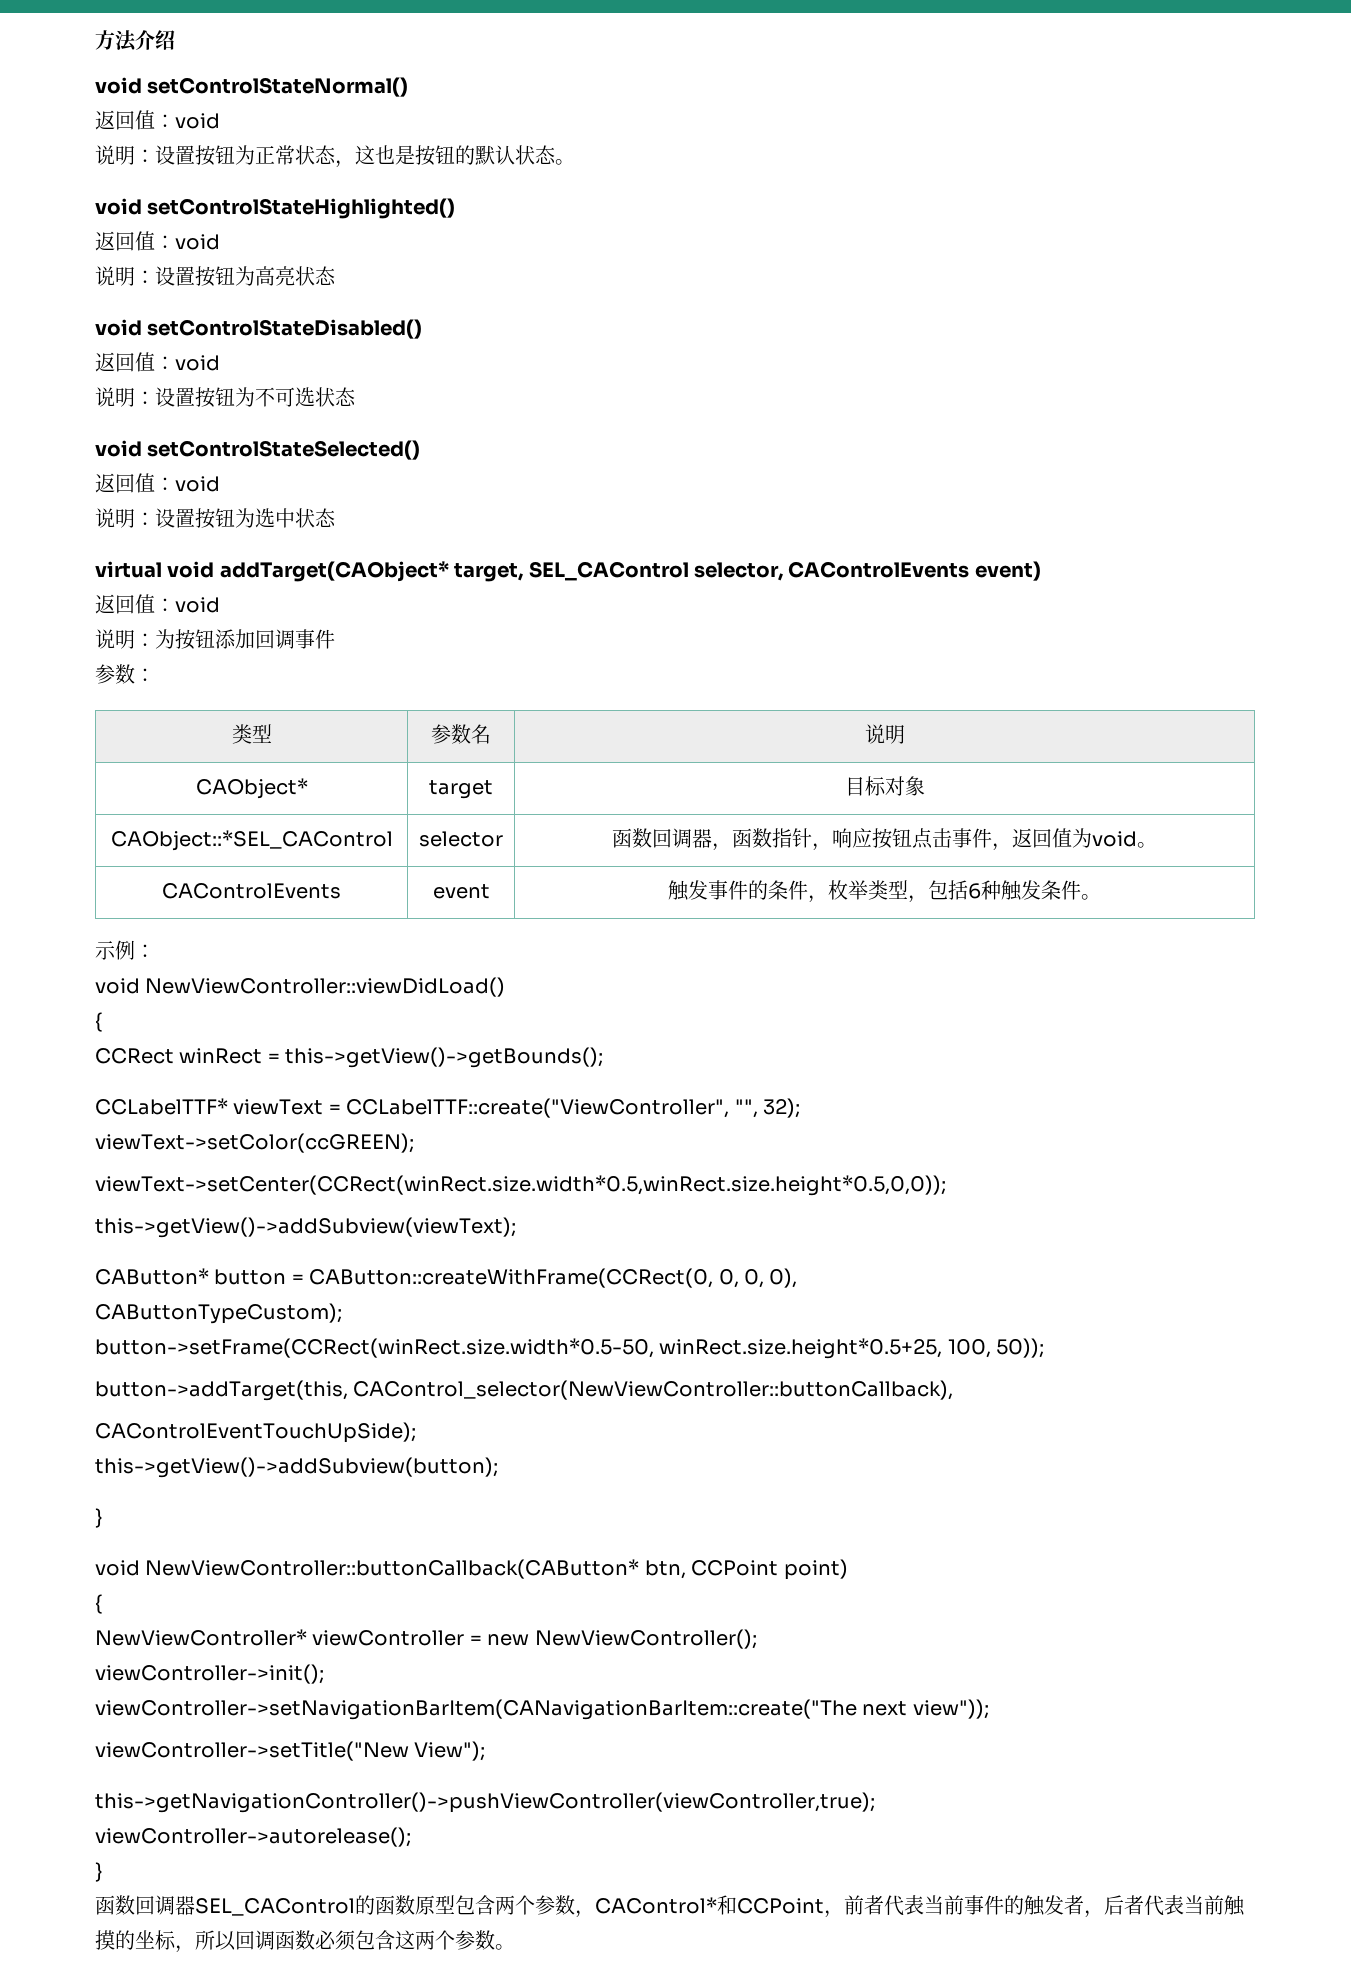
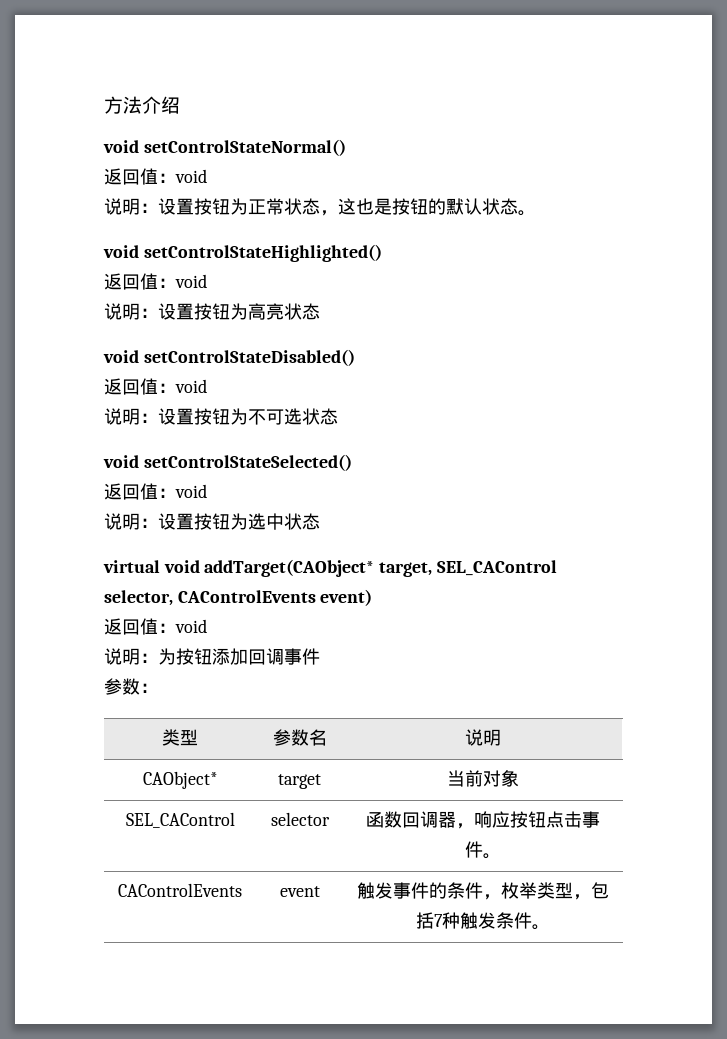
- CAObject* | target | 目标对象
+ CAObject* | target | 当前对象
- CAObject::*SEL_CAControl | selector | 函数回调器，函数指针，响应按钮点击事件，返回值为void。
+ SEL_CAControl | selector | 函数回调器，响应按钮点击事件。
- CAControlEvents | event | 触发事件的条件，枚举类型，包括6种触发条件。
+ CAControlEvents | event | 触发事件的条件，枚举类型，包括7种触发条件。
- 示例：
- void NewViewController::viewDidLoad()
- {
- CCRect winRect = this->getView()->getBounds();
- CCLabelTTF* viewText = CCLabelTTF::create("ViewController", "", 32);
- viewText->setColor(ccGREEN);
- viewText->setCenter(CCRect(winRect.size.width*0.5,winRect.size.height*0.5,0,0));
- this->getView()->addSubview(viewText);
- CAButton* button = CAButton::createWithFrame(CCRect(0, 0, 0, 0),
- CAButtonTypeCustom);
- button->setFrame(CCRect(winRect.size.width*0.5-50, winRect.size.height*0.5+25, 100, 50));
- button->addTarget(this, CAControl_selector(NewViewController::buttonCallback),
- CAControlEventTouchUpSide);
- this->getView()->addSubview(button);
- }
- void NewViewController::buttonCallback(CAButton* btn, CCPoint point)
- {
- NewViewController* viewController = new NewViewController();
- viewController->init();
- viewController->setNavigationBarItem(CANavigationBarItem::create("The next view"));
- viewController->setTitle("New View");
- this->getNavigationController()->pushViewController(viewController,true);
- viewController->autorelease();
- }
- 函数回调器SEL_CAControl的函数原型包含两个参数，CAControl*和CCPoint，前者代表当前事件的触发者，后者代表当前触摸的坐标，所以回调函数必须包含这两个参数。

